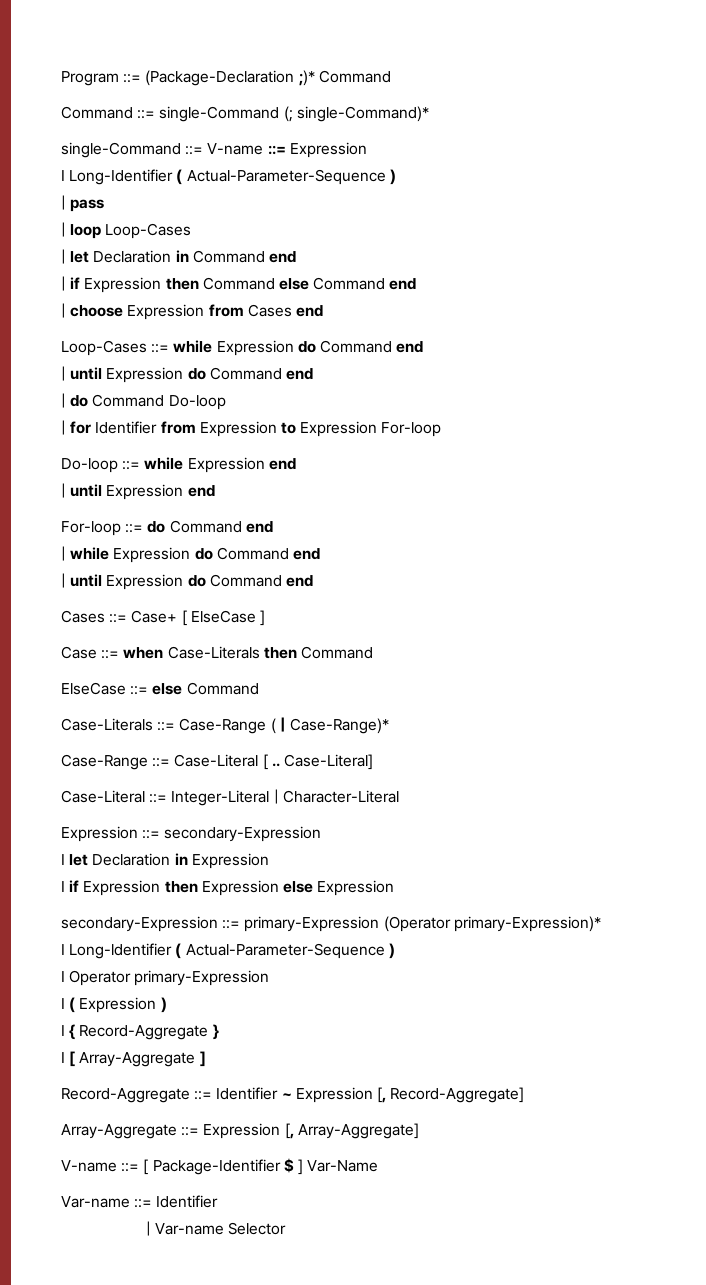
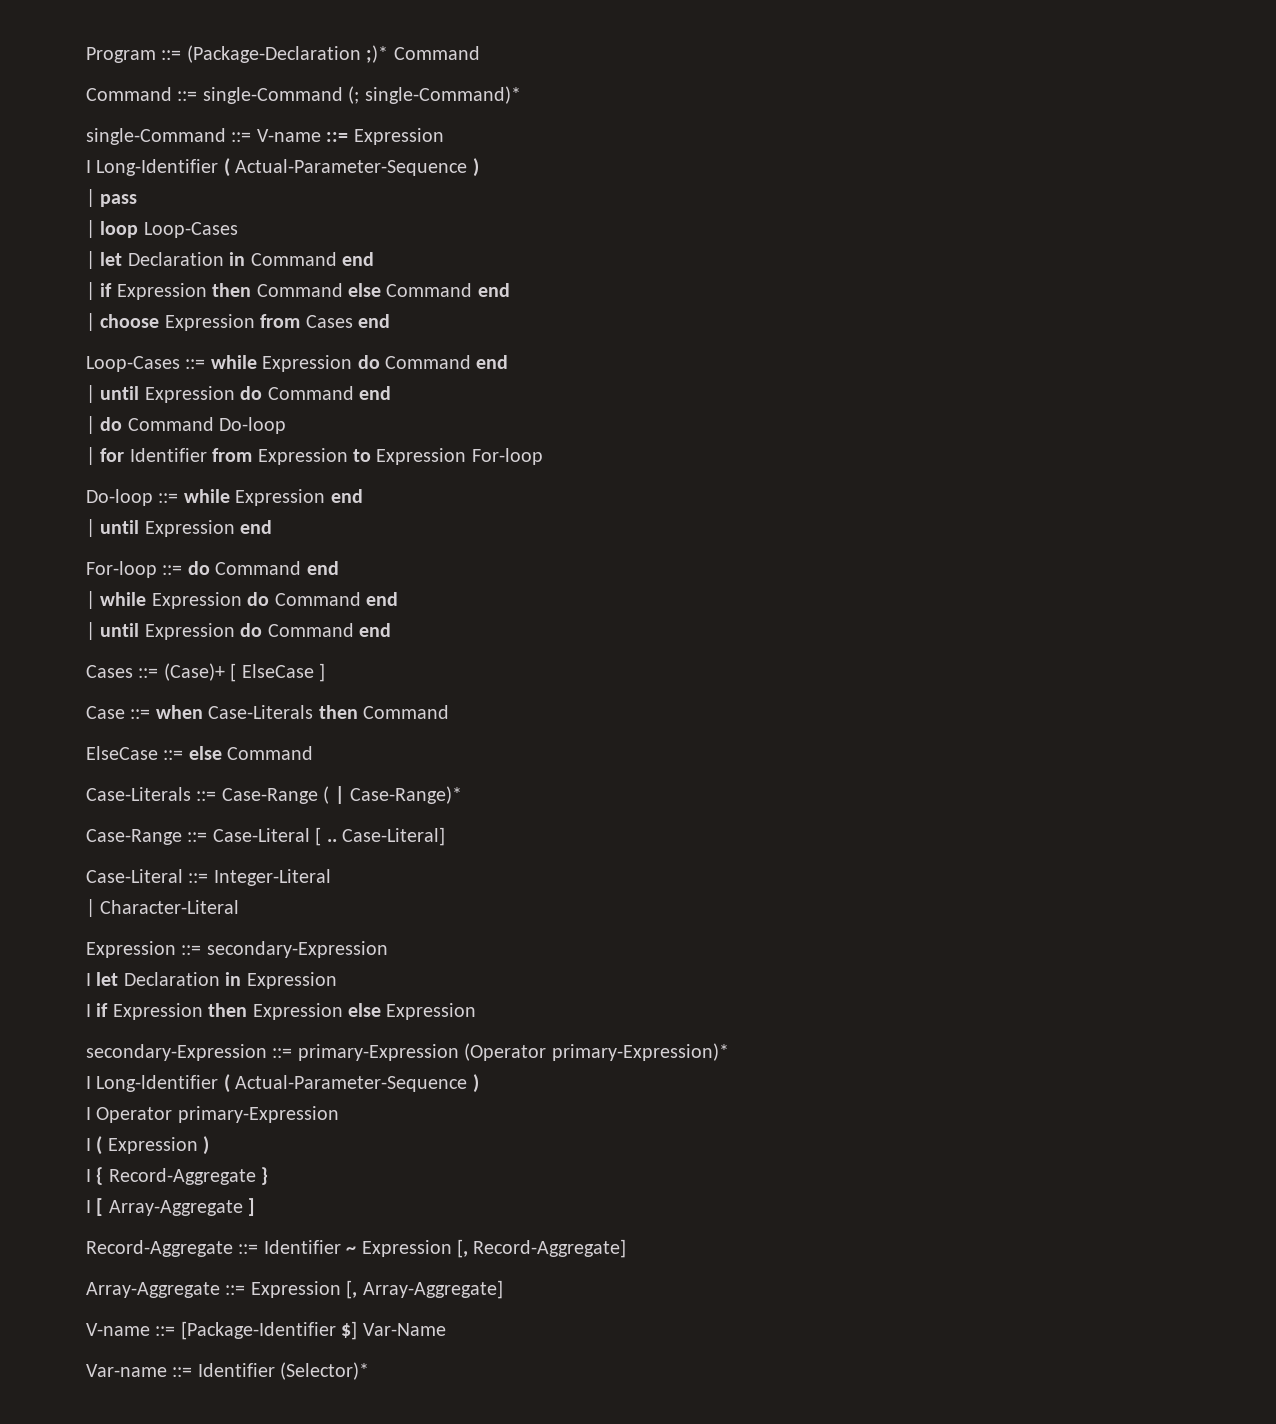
- Cases ::= Case+ [ ElseCase ]
+ Cases ::= (Case)+ [ ElseCase ]
- Case-Literal ::= Integer-Literal | Character-Literal
+ Case-Literal ::= Integer-Literal
+ | Character-Literal
- V-name ::= [ Package-Identifier $ ] Var-Name
+ V-name ::= [Package-Identifier $] Var-Name
- Var-name ::= Identifier
- | Var-name Selector
+ Var-name ::= Identifier (Selector)*

